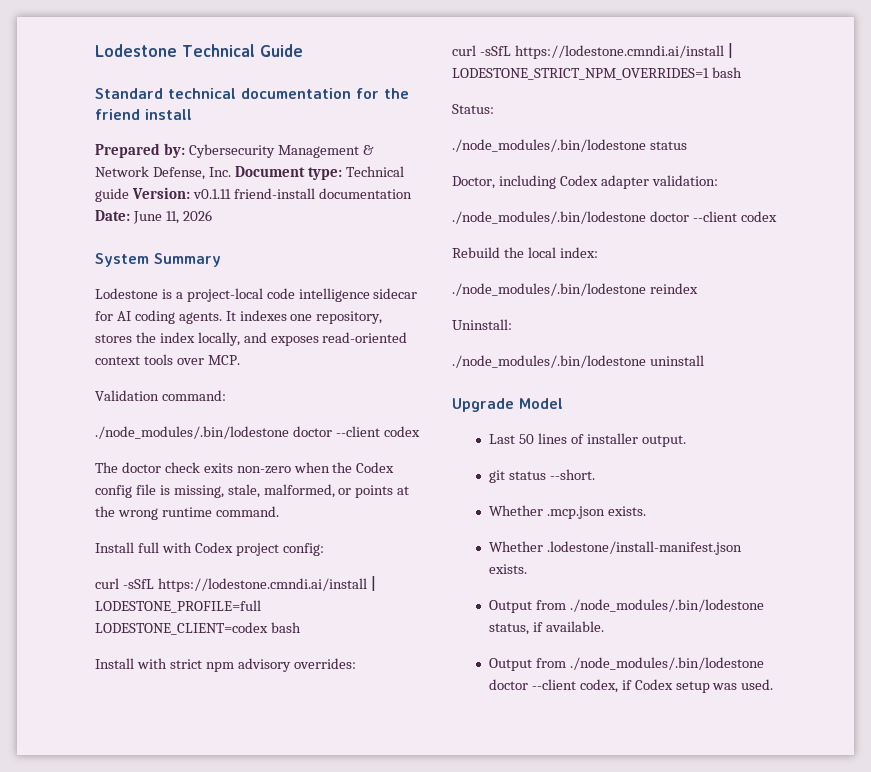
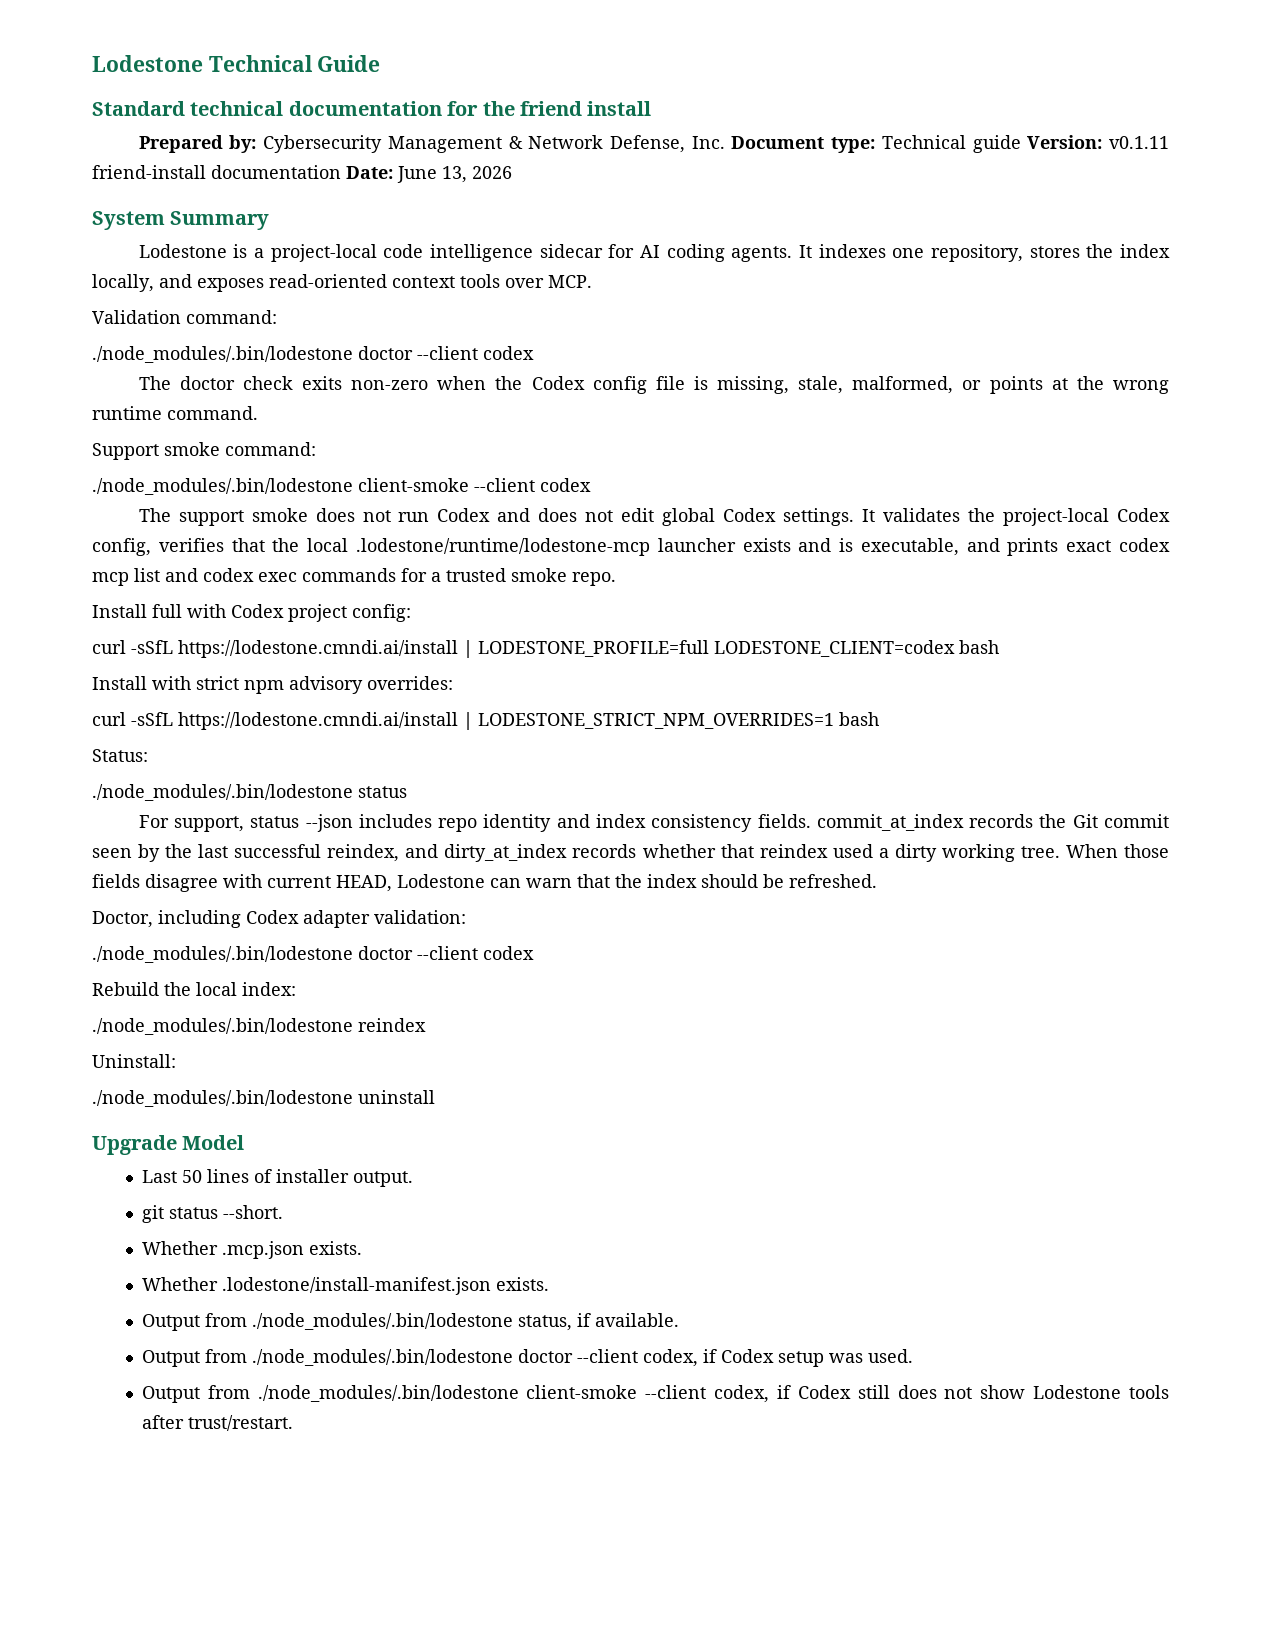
- Prepared by: Cybersecurity Management & Network Defense, Inc. Document type: Technical guide Version: v0.1.11 friend-install documentation Date: June 11, 2026
+ Prepared by: Cybersecurity Management & Network Defense, Inc. Document type: Technical guide Version: v0.1.11 friend-install documentation Date: June 13, 2026
+ Support smoke command:
+ ./node_modules/.bin/lodestone client-smoke --client codex
+ The support smoke does not run Codex and does not edit global Codex settings. It validates the project-local Codex config, verifies that the local .lodestone/runtime/lodestone-mcp launcher exists and is executable, and prints exact codex mcp list and codex exec commands for a trusted smoke repo.
+ For support, status --json includes repo identity and index consistency fields. commit_at_index records the Git commit seen by the last successful reindex, and dirty_at_index records whether that reindex used a dirty working tree. When those fields disagree with current HEAD, Lodestone can warn that the index should be refreshed.
+ Output from ./node_modules/.bin/lodestone client-smoke --client codex, if Codex still does not show Lodestone tools after trust/restart.

